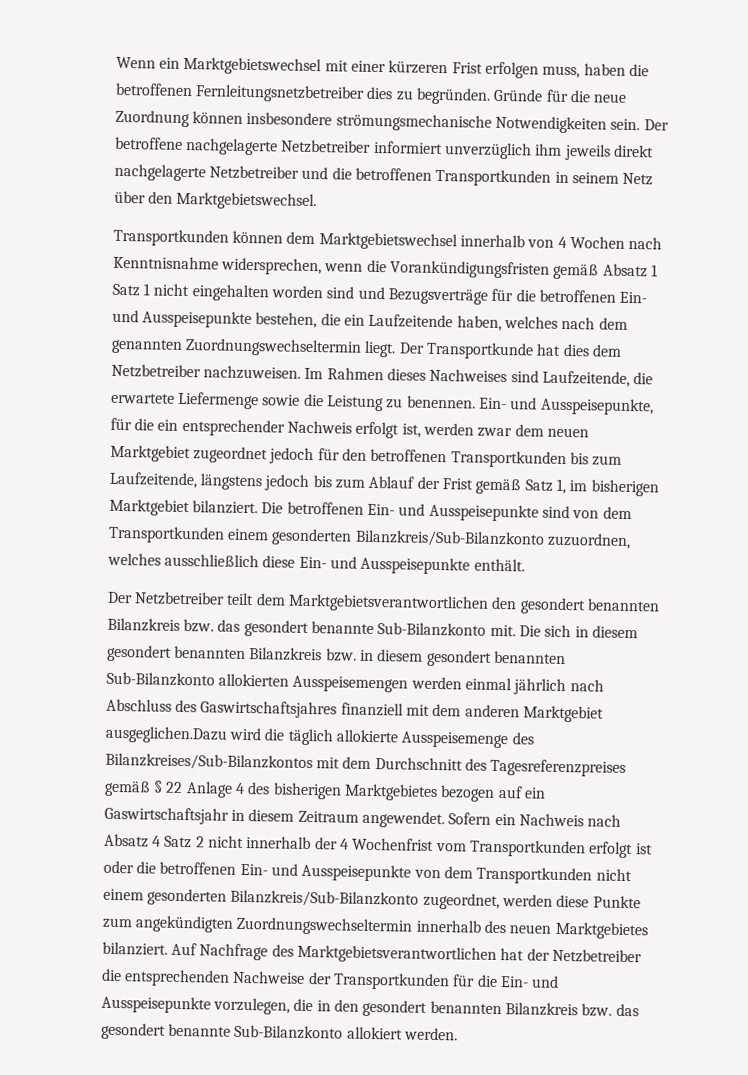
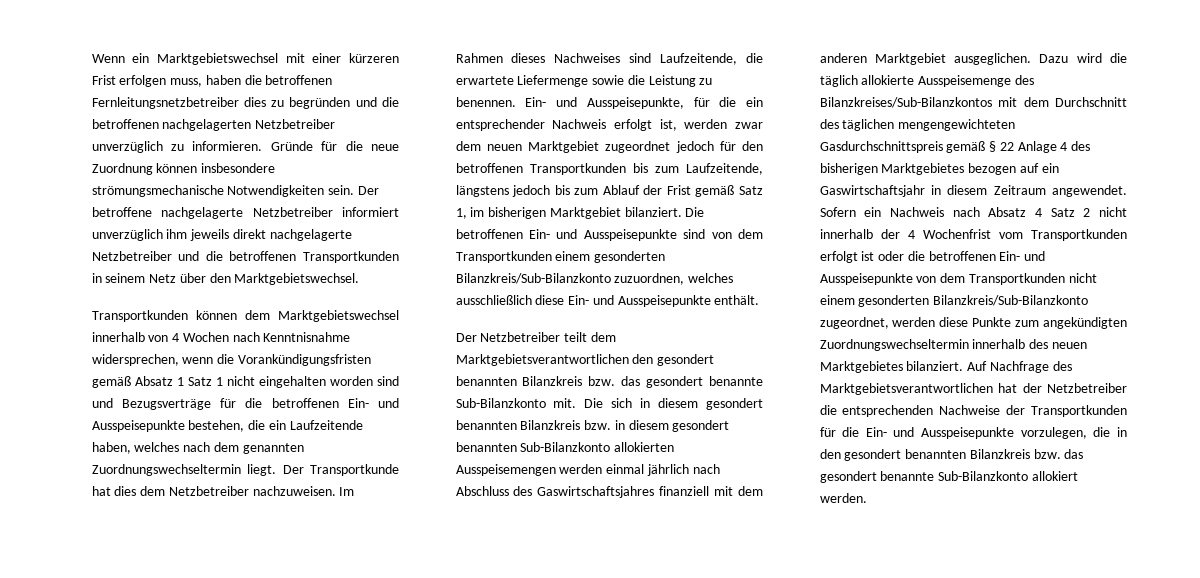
- Wenn ein Marktgebietswechsel mit einer kürzeren Frist erfolgen muss, haben die betroffenen Fernleitungsnetzbetreiber dies zu begründen.
+ Wenn ein Marktgebietswechsel mit einer kürzeren Frist erfolgen muss, haben die betroffenen Fernleitungsnetzbetreiber dies zu begründen und die betroffenen nachgelagerten Netzbetreiber unverzüglich zu informieren.
- Die sich in diesem gesondert benannten Bilanzkreis bzw. in diesem gesondert benannten Sub-Bilanzkonto allokierten Ausspeisemengen werden einmal jährlich nach Abschluss des Gaswirtschaftsjahres finanziell mit dem anderen Marktgebiet ausgeglichen.Dazu wird die täglich allokierte Ausspeisemenge des Bilanzkreises/Sub-Bilanzkontos mit dem Durchschnitt des Tagesreferenzpreises gemäß § 22 Anlage 4 des bisherigen Marktgebietes bezogen auf ein Gaswirtschaftsjahr in diesem Zeitraum angewendet.
+ Die sich in diesem gesondert benannten Bilanzkreis bzw. in diesem gesondert benannten Sub-Bilanzkonto allokierten Ausspeisemengen werden einmal jährlich nach Abschluss des Gaswirtschaftsjahres finanziell mit dem anderen Marktgebiet ausgeglichen. Dazu wird die täglich allokierte Ausspeisemenge des Bilanzkreises/Sub-Bilanzkontos mit dem Durchschnitt des täglichen mengengewichteten Gasdurchschnittspreis gemäß § 22 Anlage 4 des bisherigen Marktgebietes bezogen auf ein Gaswirtschaftsjahr in diesem Zeitraum angewendet.

